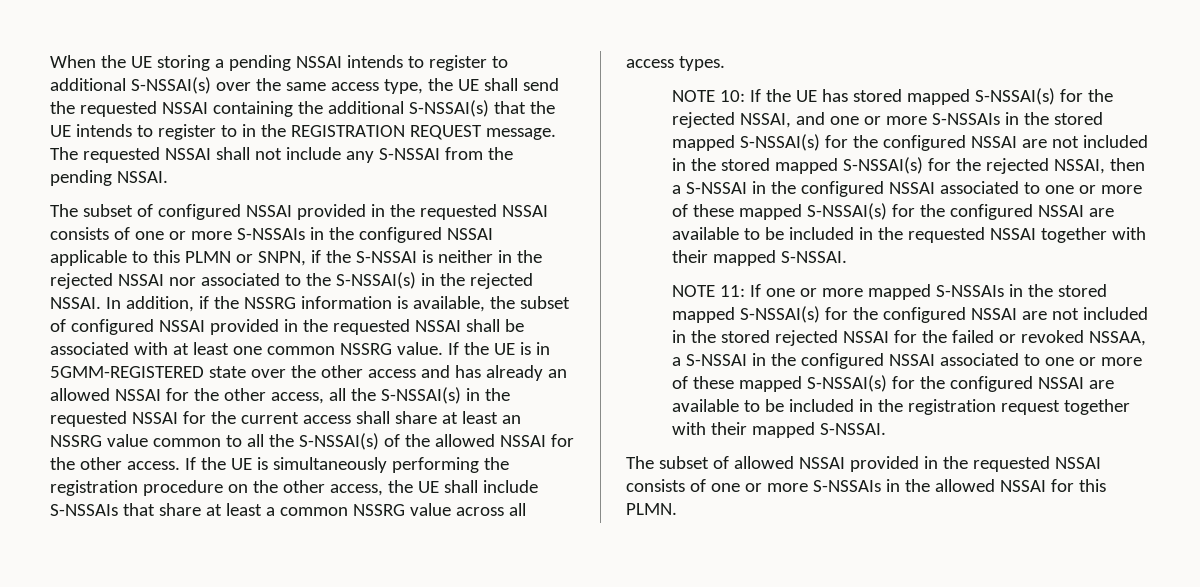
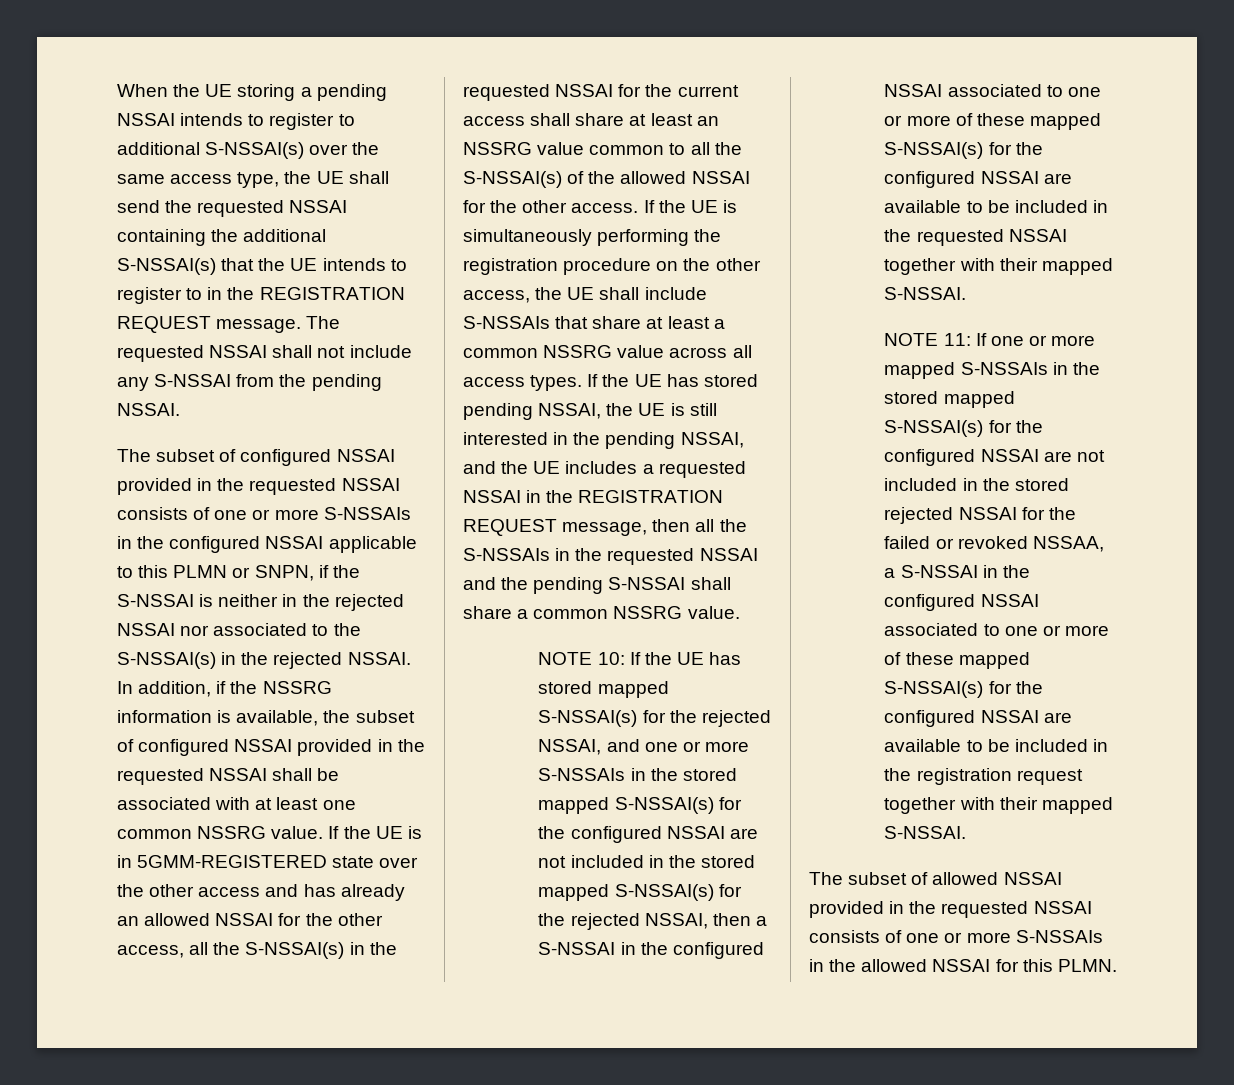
+ If the UE has stored pending NSSAI, the UE is still interested in the pending NSSAI, and the UE includes a requested NSSAI in the REGISTRATION REQUEST message, then all the S-NSSAIs in the requested NSSAI and the pending S-NSSAI shall share a common NSSRG value.

